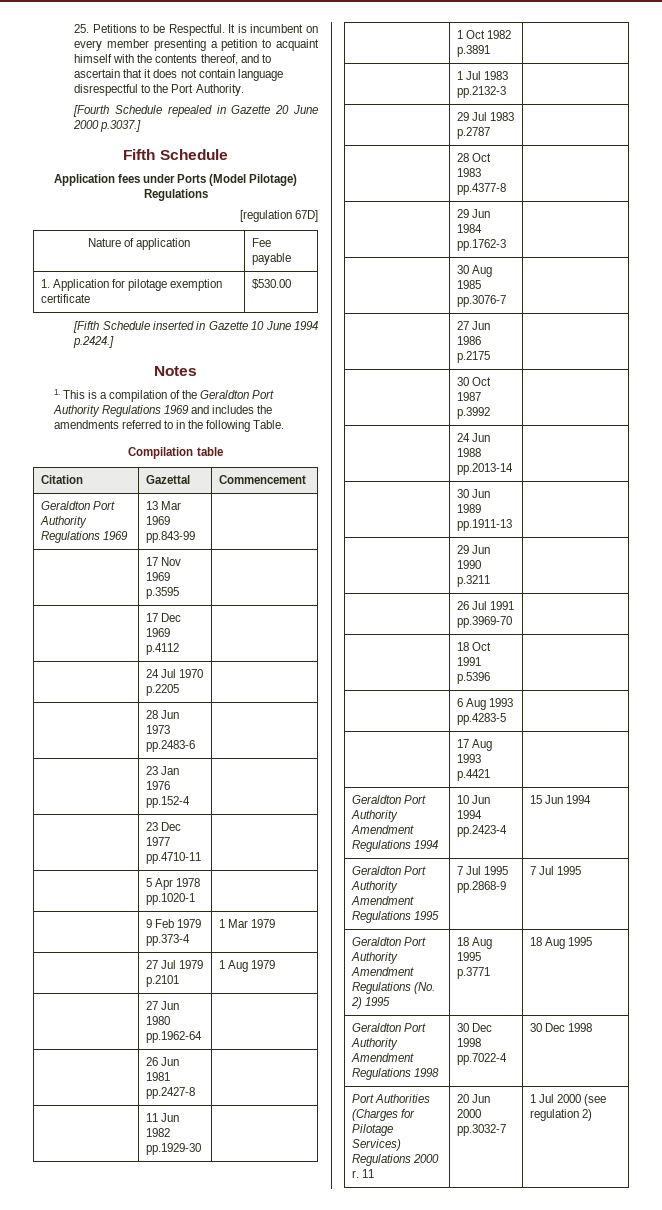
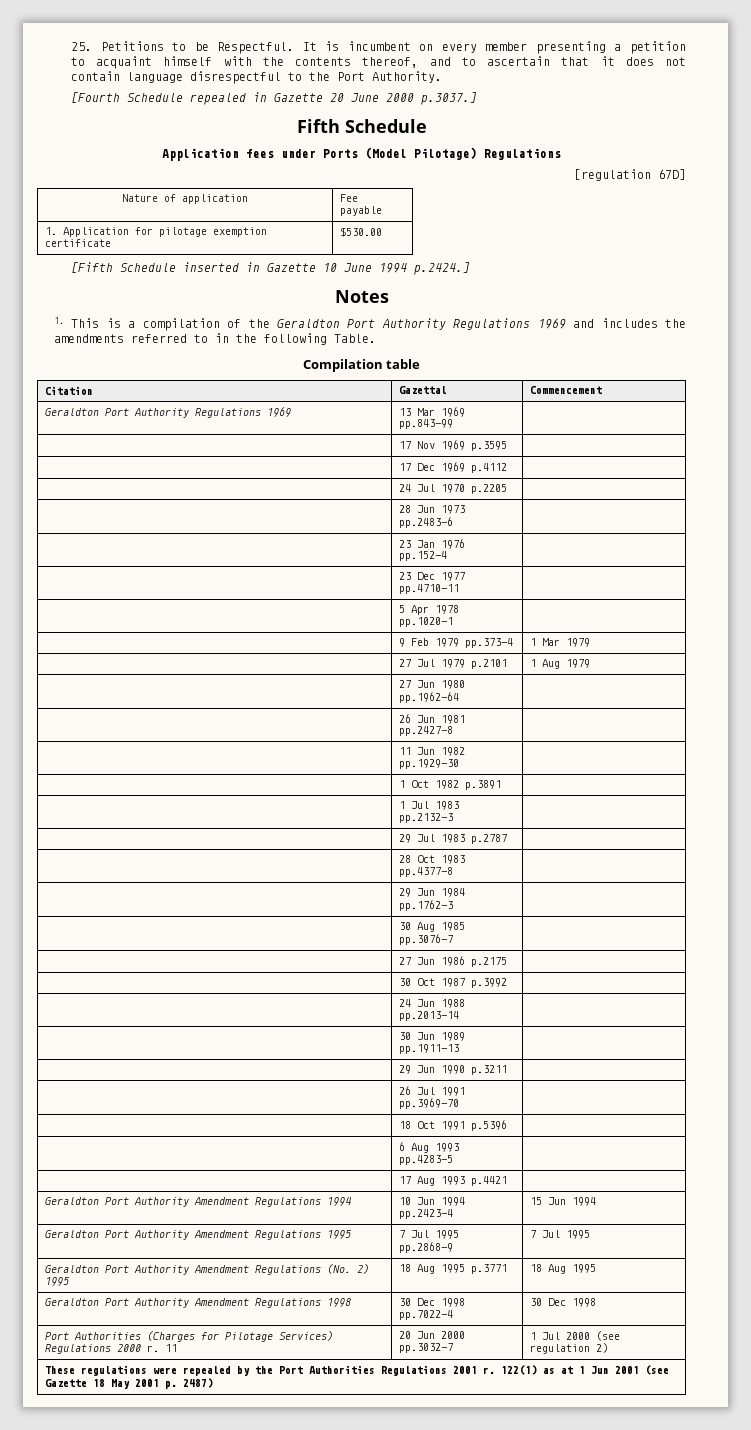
+ These regulations were repealed by the Port Authorities Regulations 2001 r. 122(1) as at 1 Jun 2001 (see Gazette 18 May 2001 p. 2487)

